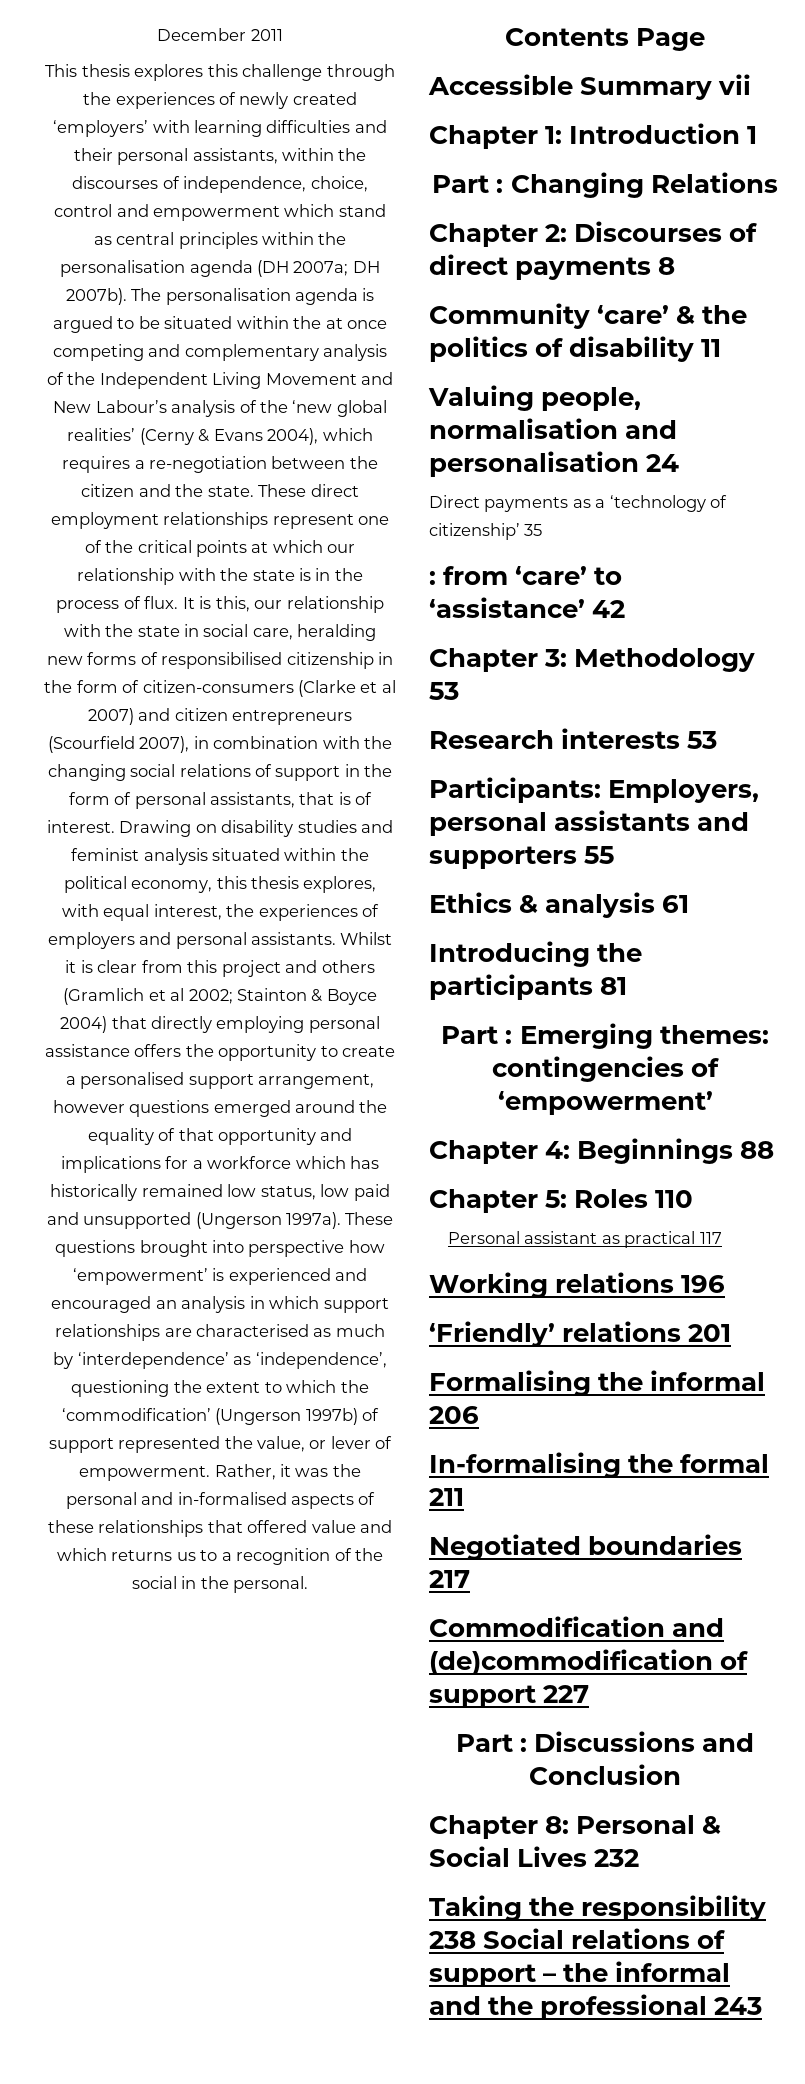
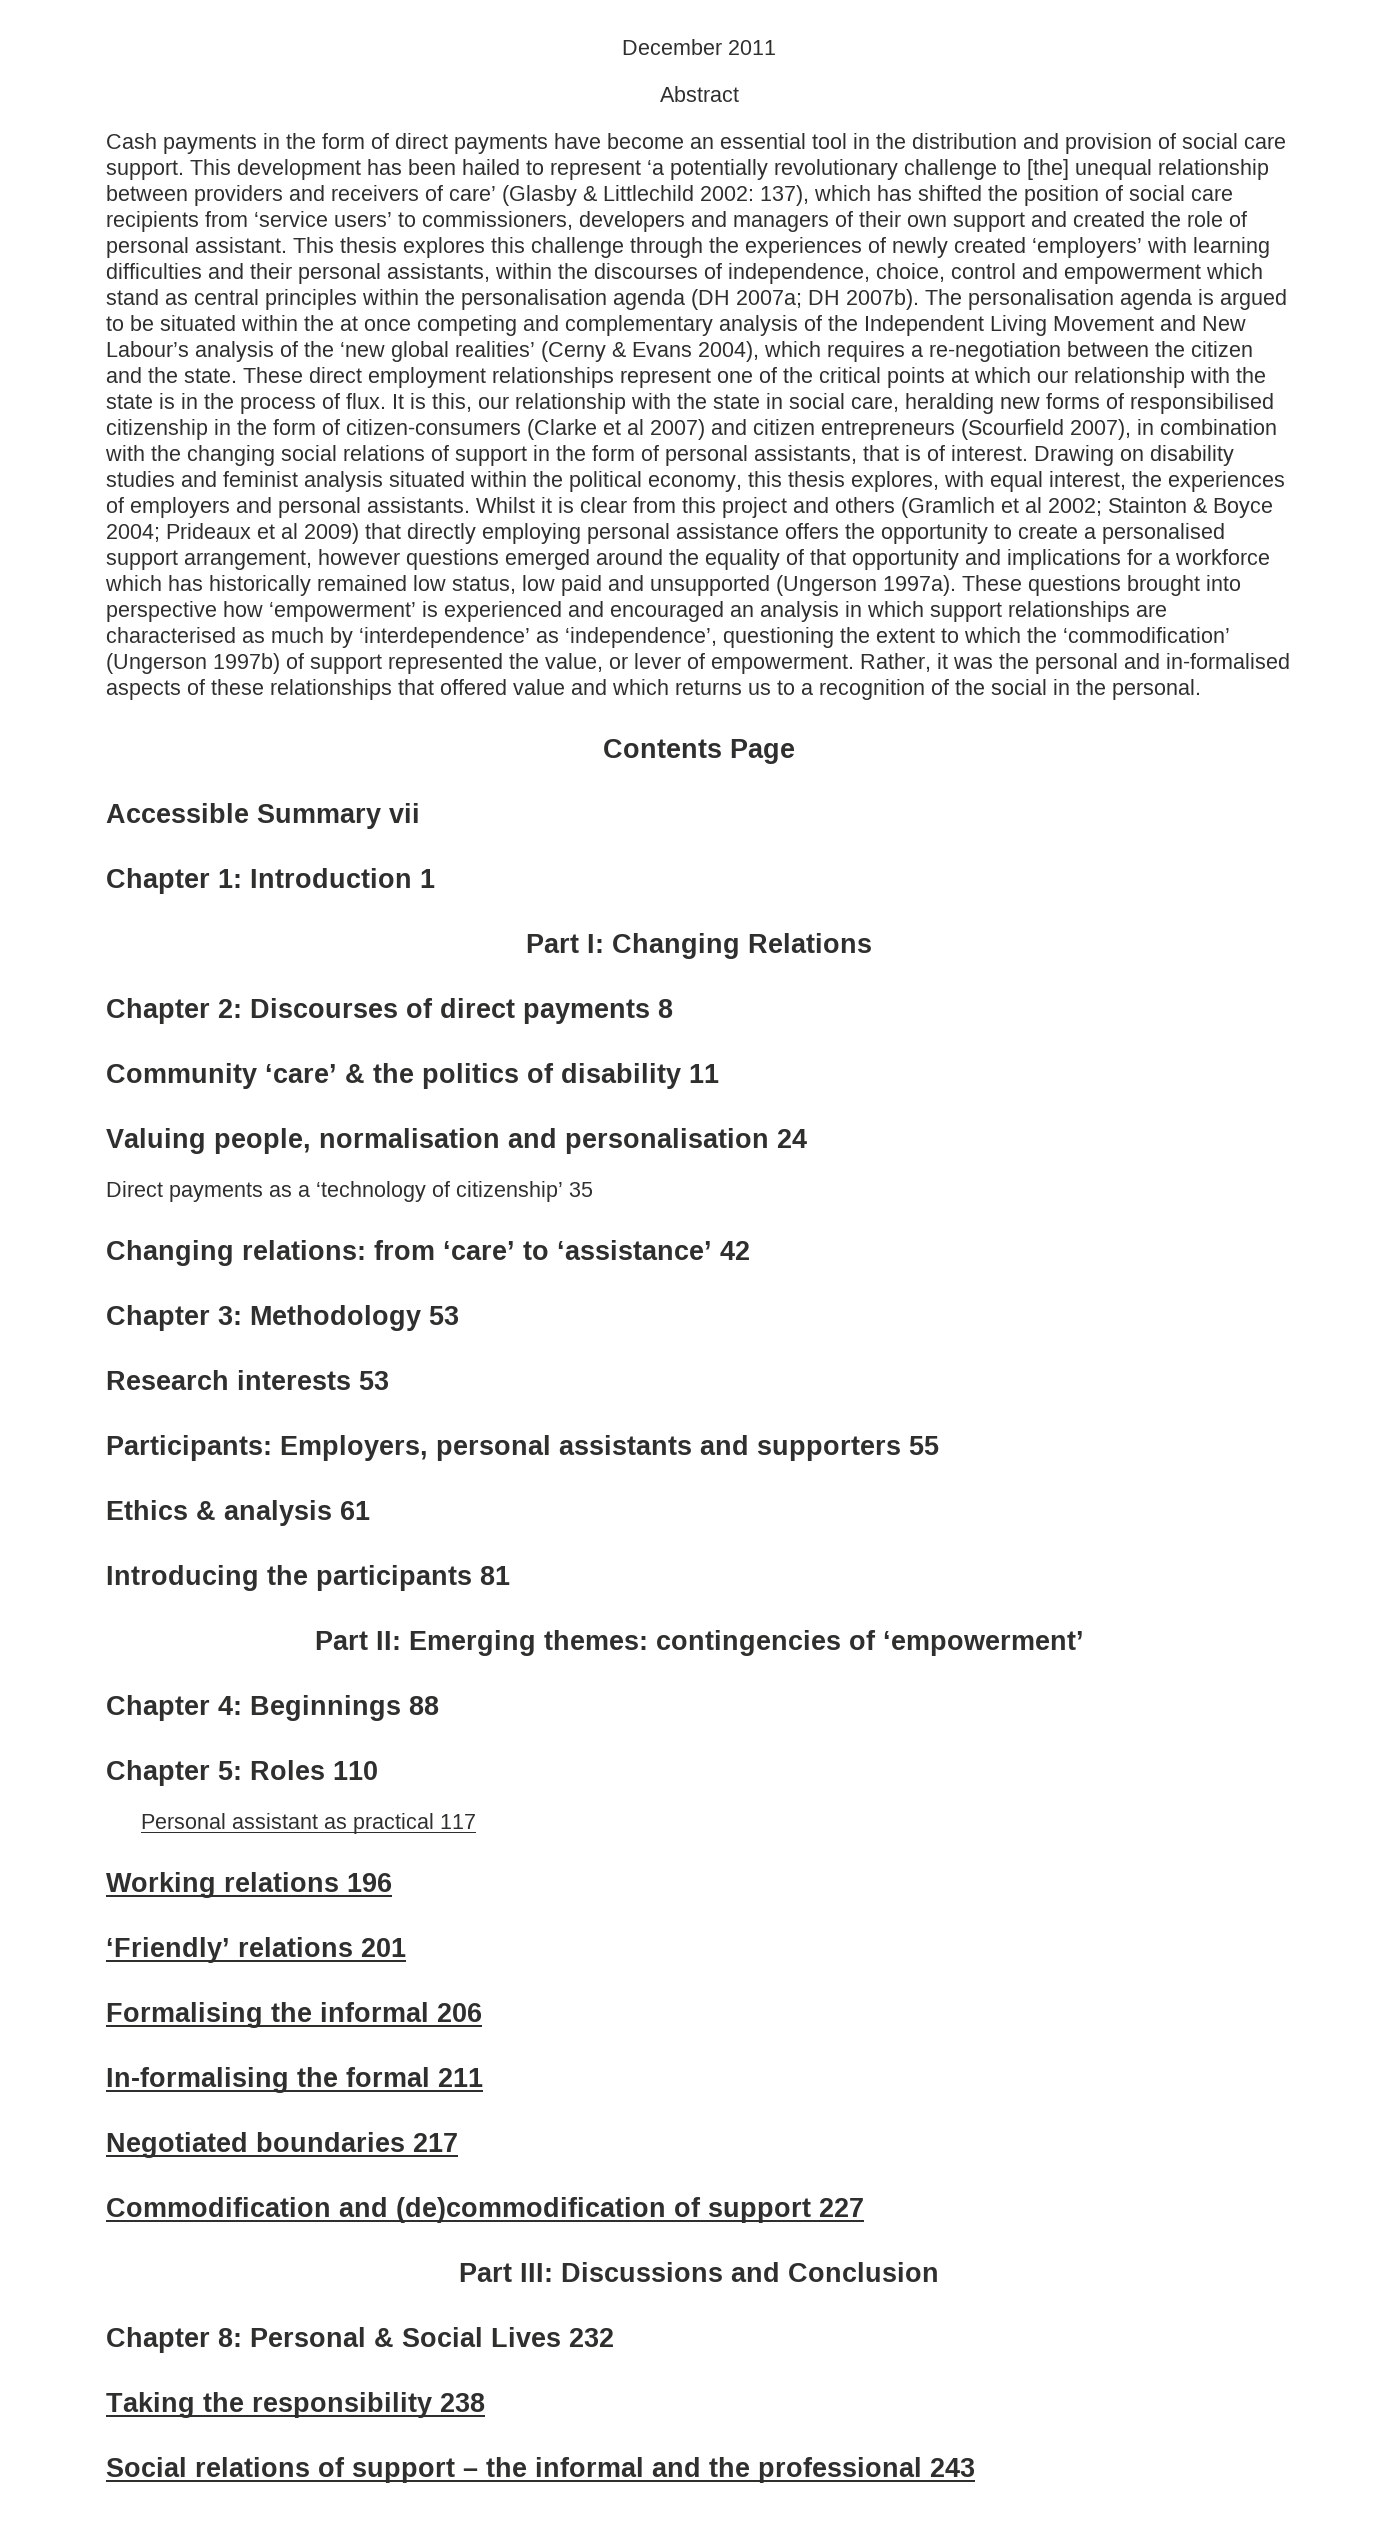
+ Abstract
+ Cash payments in the form of direct payments have become an essential tool in the distribution and provision of social care support. This development has been hailed to represent ‘a potentially revolutionary challenge to [the] unequal relationship between providers and receivers of care’ (Glasby & Littlechild 2002: 137), which has shifted the position of social care recipients from ‘service users’ to commissioners, developers and managers of their own support and created the role of personal assistant.
- Whilst it is clear from this project and others (Gramlich et al 2002; Stainton & Boyce 2004) that directly employing personal assistance offers the opportunity to create a personalised support arrangement, however questions emerged around the equality of that opportunity and implications for a workforce which has historically remained low status, low paid and unsupported (Ungerson 1997a).
+ Whilst it is clear from this project and others (Gramlich et al 2002; Stainton & Boyce 2004; Prideaux et al 2009) that directly employing personal assistance offers the opportunity to create a personalised support arrangement, however questions emerged around the equality of that opportunity and implications for a workforce which has historically remained low status, low paid and unsupported (Ungerson 1997a).
- Part : Changing Relations
+ Part I: Changing Relations
- : from ‘care’ to ‘assistance’ 42
+ Changing relations: from ‘care’ to ‘assistance’ 42
- Part : Emerging themes: contingencies of ‘empowerment’
+ Part II: Emerging themes: contingencies of ‘empowerment’
- Part : Discussions and Conclusion
+ Part III: Discussions and Conclusion
- Taking the responsibility 238 Social relations of support – the informal and the professional 243
+ Taking the responsibility 238
+ Social relations of support – the informal and the professional 243

